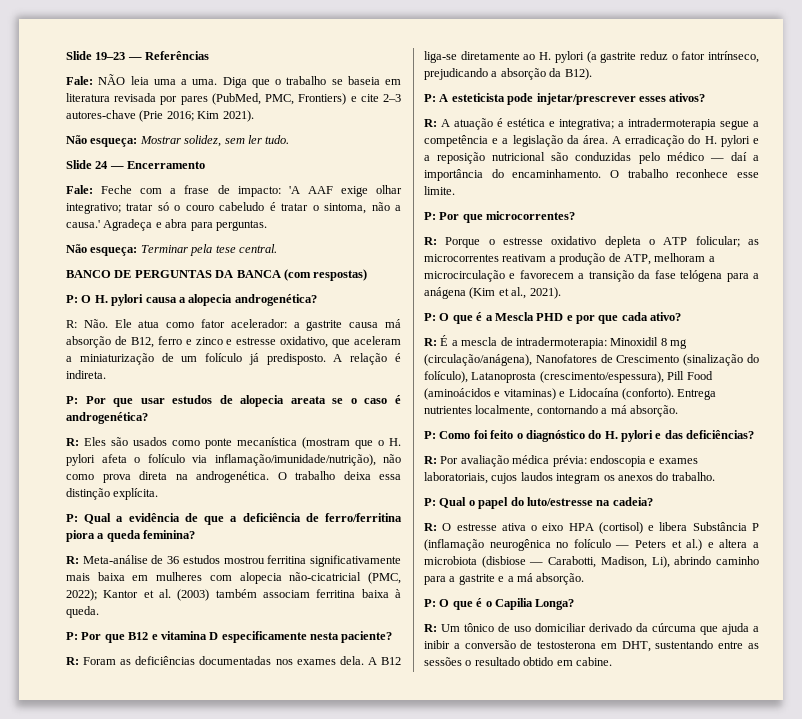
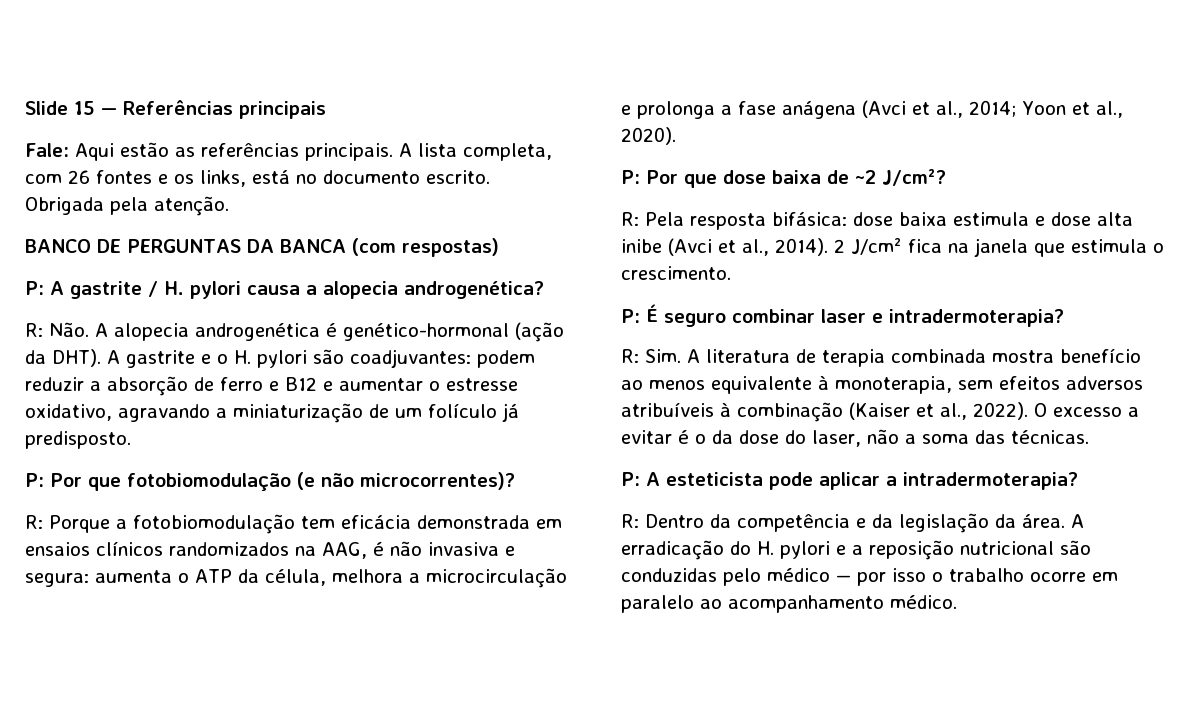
- Slide 19–23 — Referências
- Fale: NÃO leia uma a uma. Diga que o trabalho se baseia em literatura revisada por pares (PubMed, PMC, Frontiers) e cite 2–3 autores-chave (Prie 2016; Kim 2021).
- Não esqueça: Mostrar solidez, sem ler tudo.
- Slide 24 — Encerramento
- Fale: Feche com a frase de impacto: 'A AAF exige olhar integrativo; tratar só o couro cabeludo é tratar o sintoma, não a causa.' Agradeça e abra para perguntas.
- Não esqueça: Terminar pela tese central.
+ Slide 15 — Referências principais
+ Fale: Aqui estão as referências principais. A lista completa, com 26 fontes e os links, está no documento escrito. Obrigada pela atenção.
- P: O H. pylori causa a alopecia androgenética?
+ P: A gastrite / H. pylori causa a alopecia androgenética?
- R: Não. Ele atua como fator acelerador: a gastrite causa má absorção de B12, ferro e zinco e estresse oxidativo, que aceleram a miniaturização de um folículo já predisposto. A relação é indireta.
- P: Por que usar estudos de alopecia areata se o caso é androgenética?
- R: Eles são usados como ponte mecanística (mostram que o H. pylori afeta o folículo via inflamação/imunidade/nutrição), não como prova direta na androgenética. O trabalho deixa essa distinção explícita.
- P: Qual a evidência de que a deficiência de ferro/ferritina piora a queda feminina?
- R: Meta-análise de 36 estudos mostrou ferritina significativamente mais baixa em mulheres com alopecia não-cicatricial (PMC, 2022); Kantor et al. (2003) também associam ferritina baixa à queda.
- P: Por que B12 e vitamina D especificamente nesta paciente?
- R: Foram as deficiências documentadas nos exames dela. A B12 liga-se diretamente ao H. pylori (a gastrite reduz o fator intrínseco, prejudicando a absorção da B12).
- P: A esteticista pode injetar/prescrever esses ativos?
- R: A atuação é estética e integrativa; a intradermoterapia segue a competência e a legislação da área.
+ R: Não. A alopecia androgenética é genético-hormonal (ação da DHT). A gastrite e o H. pylori são coadjuvantes: podem reduzir a absorção de ferro e B12 e aumentar o estresse oxidativo, agravando a miniaturização de um folículo já predisposto.
+ P: Por que fotobiomodulação (e não microcorrentes)?
+ R: Porque a fotobiomodulação tem eficácia demonstrada em ensaios clínicos randomizados na AAG, é não invasiva e segura: aumenta o ATP da célula, melhora a microcirculação e prolonga a fase anágena (Avci et al., 2014; Yoon et al., 2020).
+ P: Por que dose baixa de ~2 J/cm²?
+ R: Pela resposta bifásica: dose baixa estimula e dose alta inibe (Avci et al., 2014). 2 J/cm² fica na janela que estimula o crescimento.
+ P: É seguro combinar laser e intradermoterapia?
+ R: Sim. A literatura de terapia combinada mostra benefício ao menos equivalente à monoterapia, sem efeitos adversos atribuíveis à combinação (Kaiser et al., 2022). O excesso a evitar é o da dose do laser, não a soma das técnicas.
+ P: A esteticista pode aplicar a intradermoterapia?
+ R: Dentro da competência e da legislação da área.
- A erradicação do H. pylori e a reposição nutricional são conduzidas pelo médico — daí a importância do encaminhamento. O trabalho reconhece esse limite.
- P: Por que microcorrentes?
- R: Porque o estresse oxidativo depleta o ATP folicular; as microcorrentes reativam a produção de ATP, melhoram a microcirculação e favorecem a transição da fase telógena para a anágena (Kim et al., 2021).
- P: O que é a Mescla PHD e por que cada ativo?
- R: É a mescla de intradermoterapia: Minoxidil 8 mg (circulação/anágena), Nanofatores de Crescimento (sinalização do folículo), Latanoprosta (crescimento/espessura), Pill Food (aminoácidos e vitaminas) e Lidocaína (conforto). Entrega nutrientes localmente, contornando a má absorção.
- P: Como foi feito o diagnóstico do H. pylori e das deficiências?
- R: Por avaliação médica prévia: endoscopia e exames laboratoriais, cujos laudos integram os anexos do trabalho.
- P: Qual o papel do luto/estresse na cadeia?
- R: O estresse ativa o eixo HPA (cortisol) e libera Substância P (inflamação neurogênica no folículo — Peters et al.) e altera a microbiota (disbiose — Carabotti, Madison, Li), abrindo caminho para a gastrite e a má absorção.
- P: O que é o Capilia Longa?
- R: Um tônico de uso domiciliar derivado da cúrcuma que ajuda a inibir a conversão de testosterona em DHT, sustentando entre as sessões o resultado obtido em cabine.
+ A erradicação do H. pylori e a reposição nutricional são conduzidas pelo médico — por isso o trabalho ocorre em paralelo ao acompanhamento médico.

